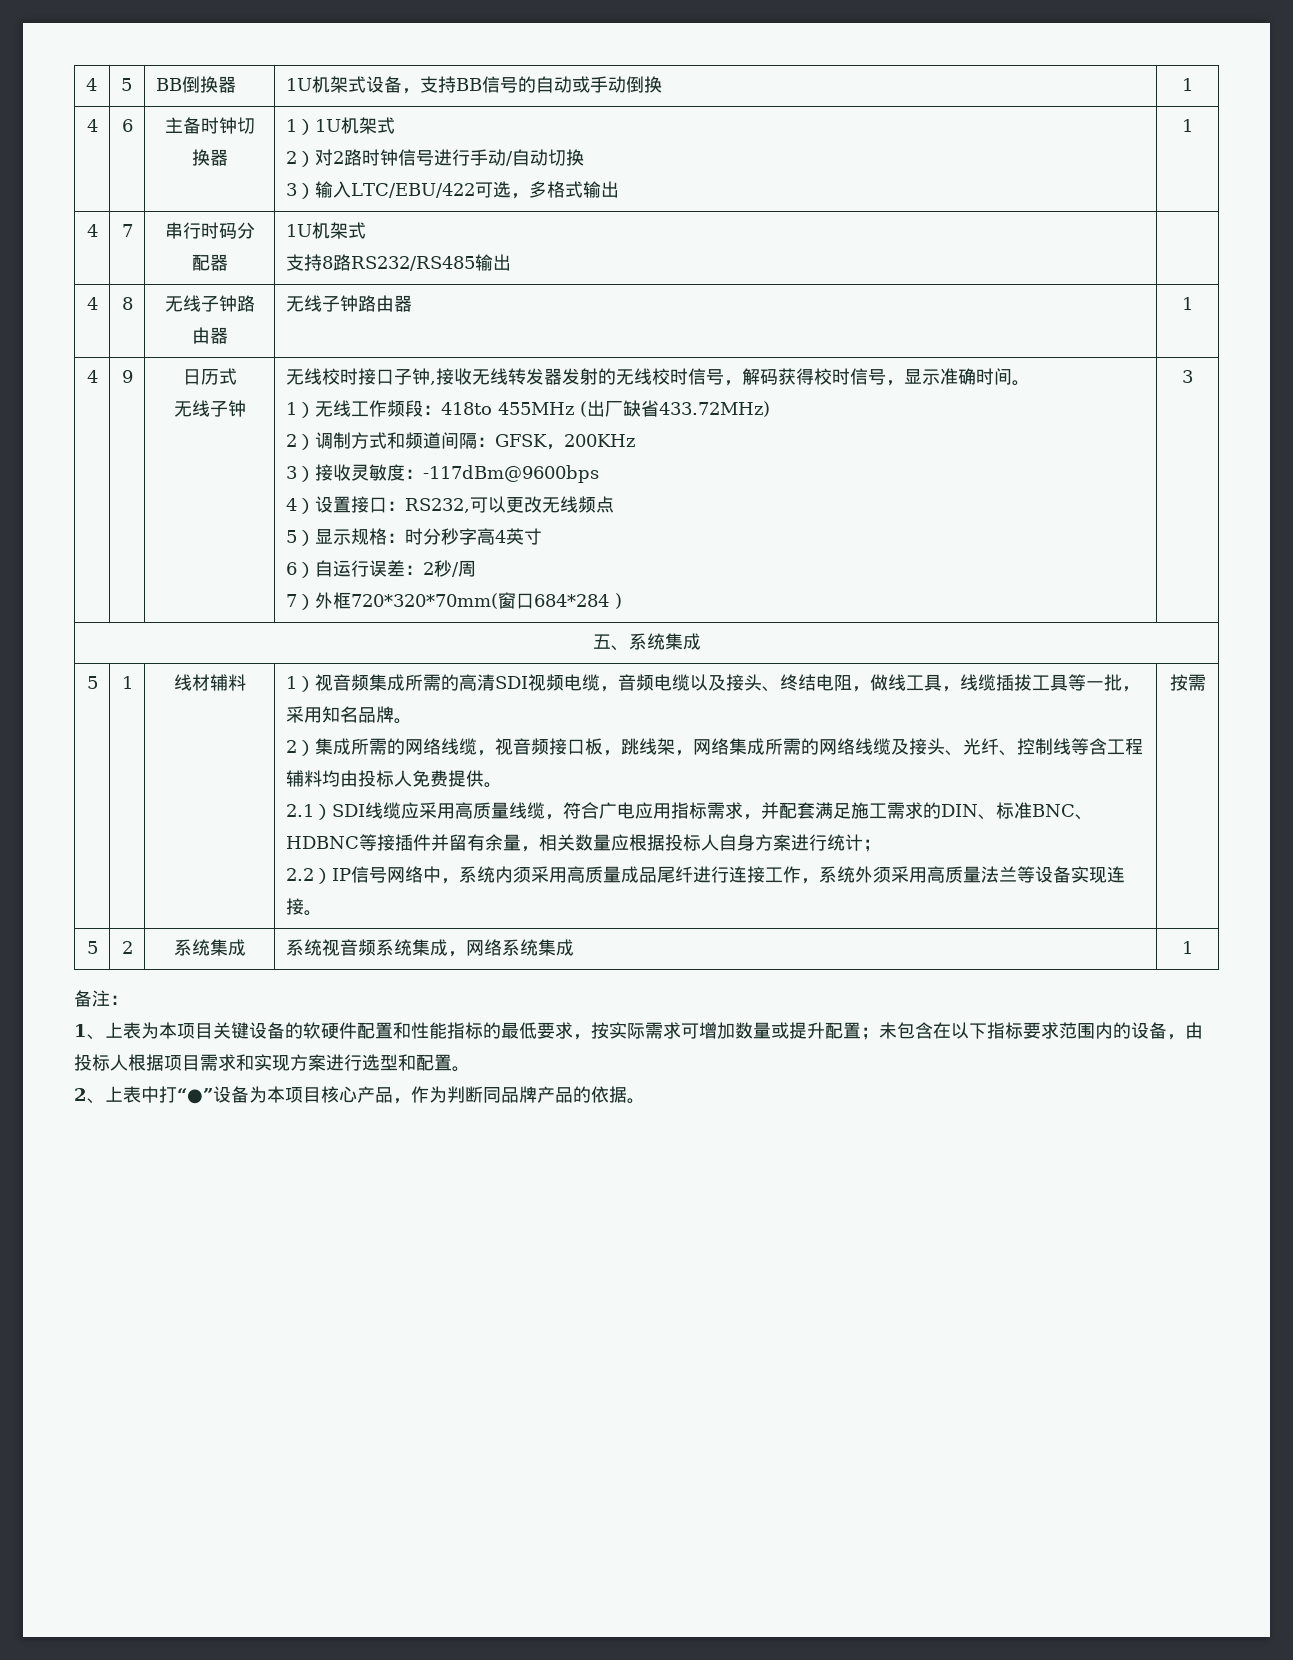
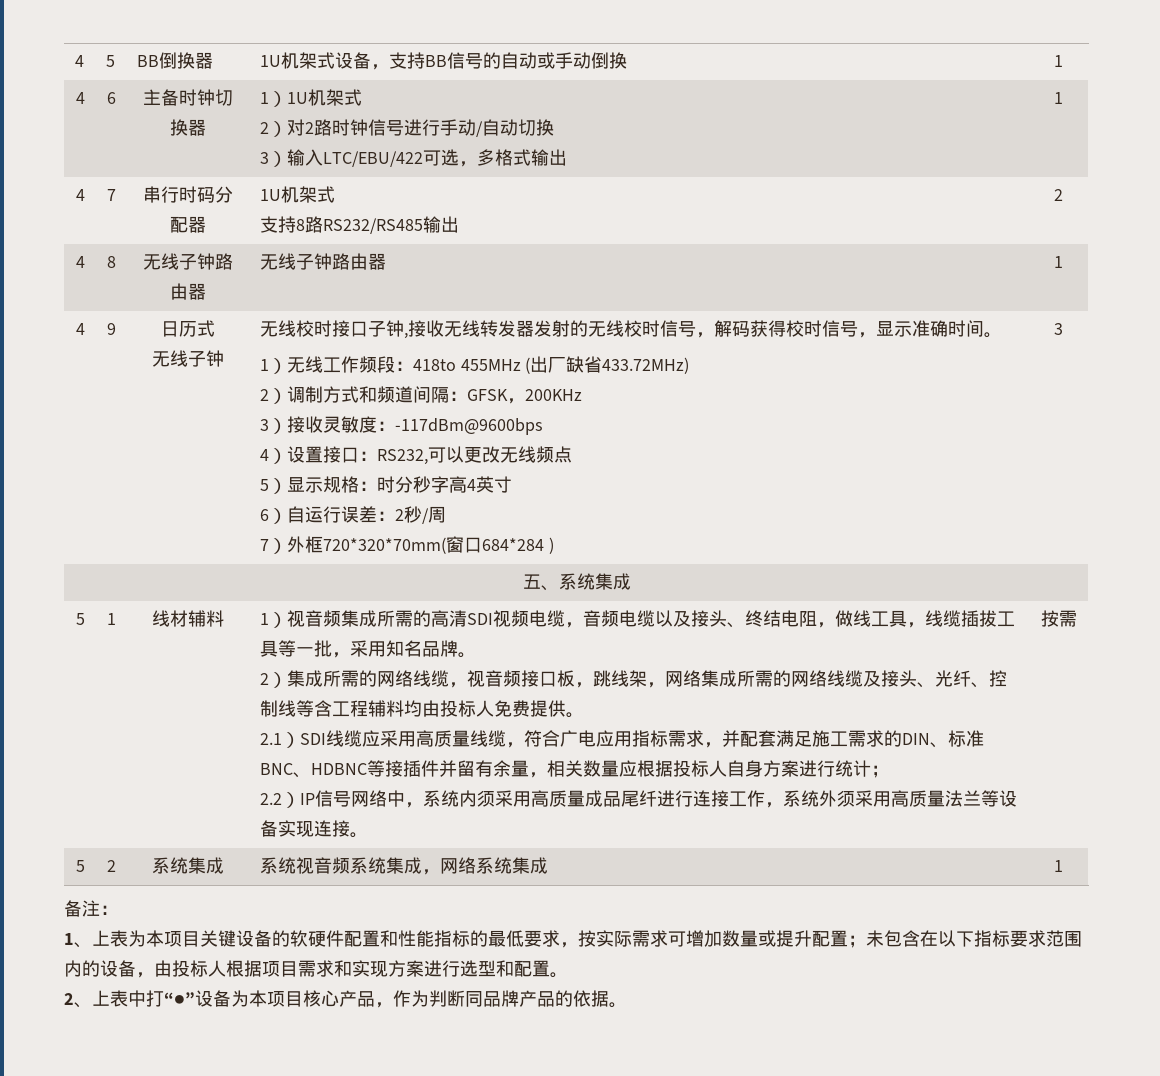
  4 | 7 | 串行时码分配器 | 1U机架式
- 支持8路RS232/RS485输出 |
+ 支持8路RS232/RS485输出 | 2

